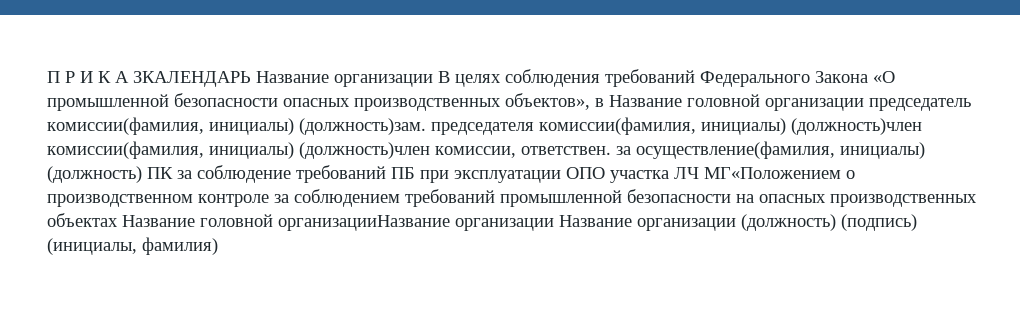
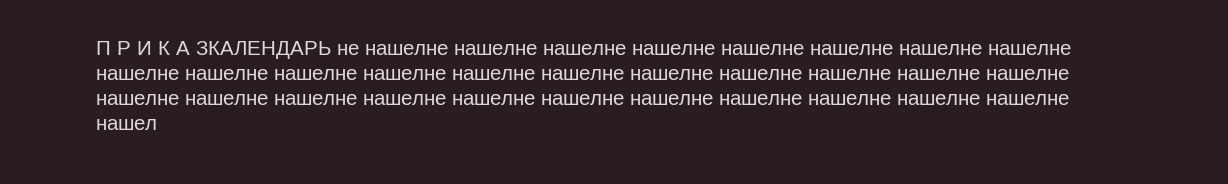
- П Р И К А ЗКАЛЕНДАРЬ Название организации В целях соблюдения требований Федерального Закона «О промышленной безопасности опасных производственных объектов», в Название головной организации председатель комиссии(фамилия, инициалы) (должность)зам. председателя комиссии(фамилия, инициалы) (должность)член комиссии(фамилия, инициалы) (должность)член комиссии, ответствен. за осуществление(фамилия, инициалы) (должность) ПК за соблюдение требований ПБ при эксплуатации ОПО участка ЛЧ МГ«Положением о производственном контроле за соблюдением требований промышленной безопасности на опасных производственных объектах Название головной организацииНазвание организации Название организации (должность) (подпись) (инициалы, фамилия)
+ П Р И К А ЗКАЛЕНДАРЬ не нашелне нашелне нашелне нашелне нашелне нашелне нашелне нашелне нашелне нашелне нашелне нашелне нашелне нашелне нашелне нашелне нашелне нашелне нашелне нашелне нашелне нашелне нашелне нашелне нашелне нашелне нашелне нашелне нашелне нашелне нашел

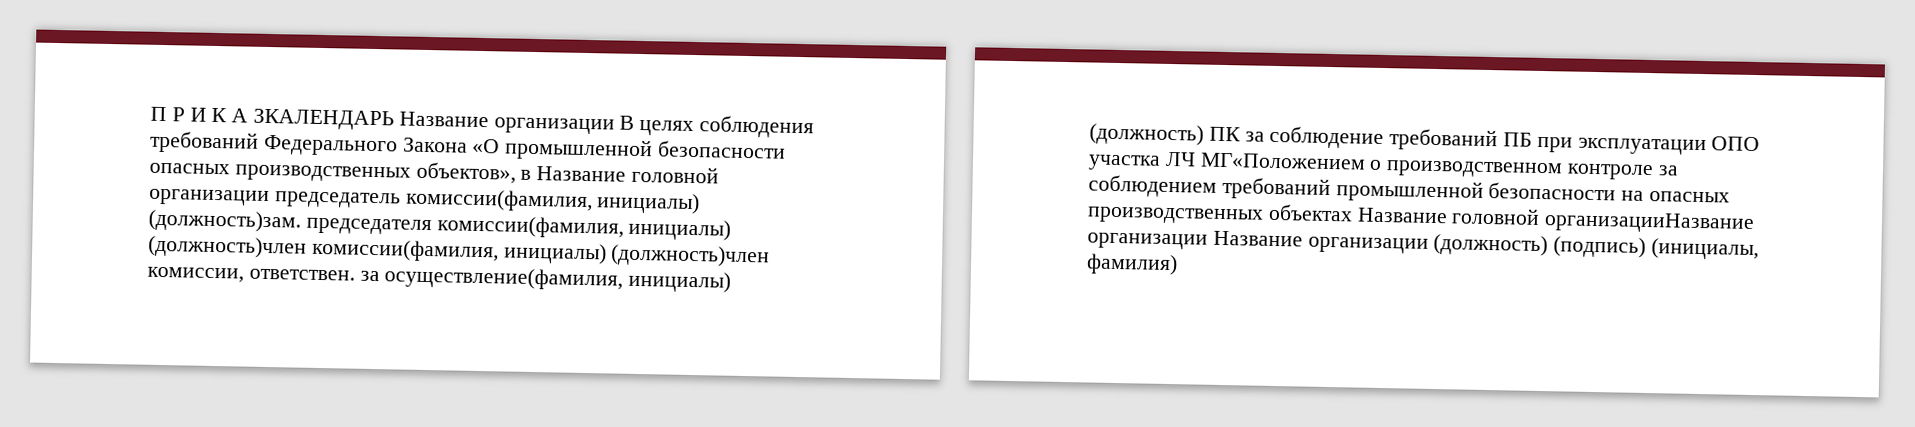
- П Р И К А ЗКАЛЕНДАРЬ не нашелне нашелне нашелне нашелне нашелне нашелне нашелне нашелне нашелне нашелне нашелне нашелне нашелне нашелне нашелне нашелне нашелне нашелне нашелне нашелне нашелне нашелне нашелне нашелне нашелне нашелне нашелне нашелне нашелне нашелне нашел
+ П Р И К А ЗКАЛЕНДАРЬ Название организации В целях соблюдения требований Федерального Закона «О промышленной безопасности опасных производственных объектов», в Название головной организации председатель комиссии(фамилия, инициалы) (должность)зам. председателя комиссии(фамилия, инициалы) (должность)член комиссии(фамилия, инициалы) (должность)член комиссии, ответствен. за осуществление(фамилия, инициалы) (должность) ПК за соблюдение требований ПБ при эксплуатации ОПО участка ЛЧ МГ«Положением о производственном контроле за соблюдением требований промышленной безопасности на опасных производственных объектах Название головной организацииНазвание организации Название организации (должность) (подпись) (инициалы, фамилия)

